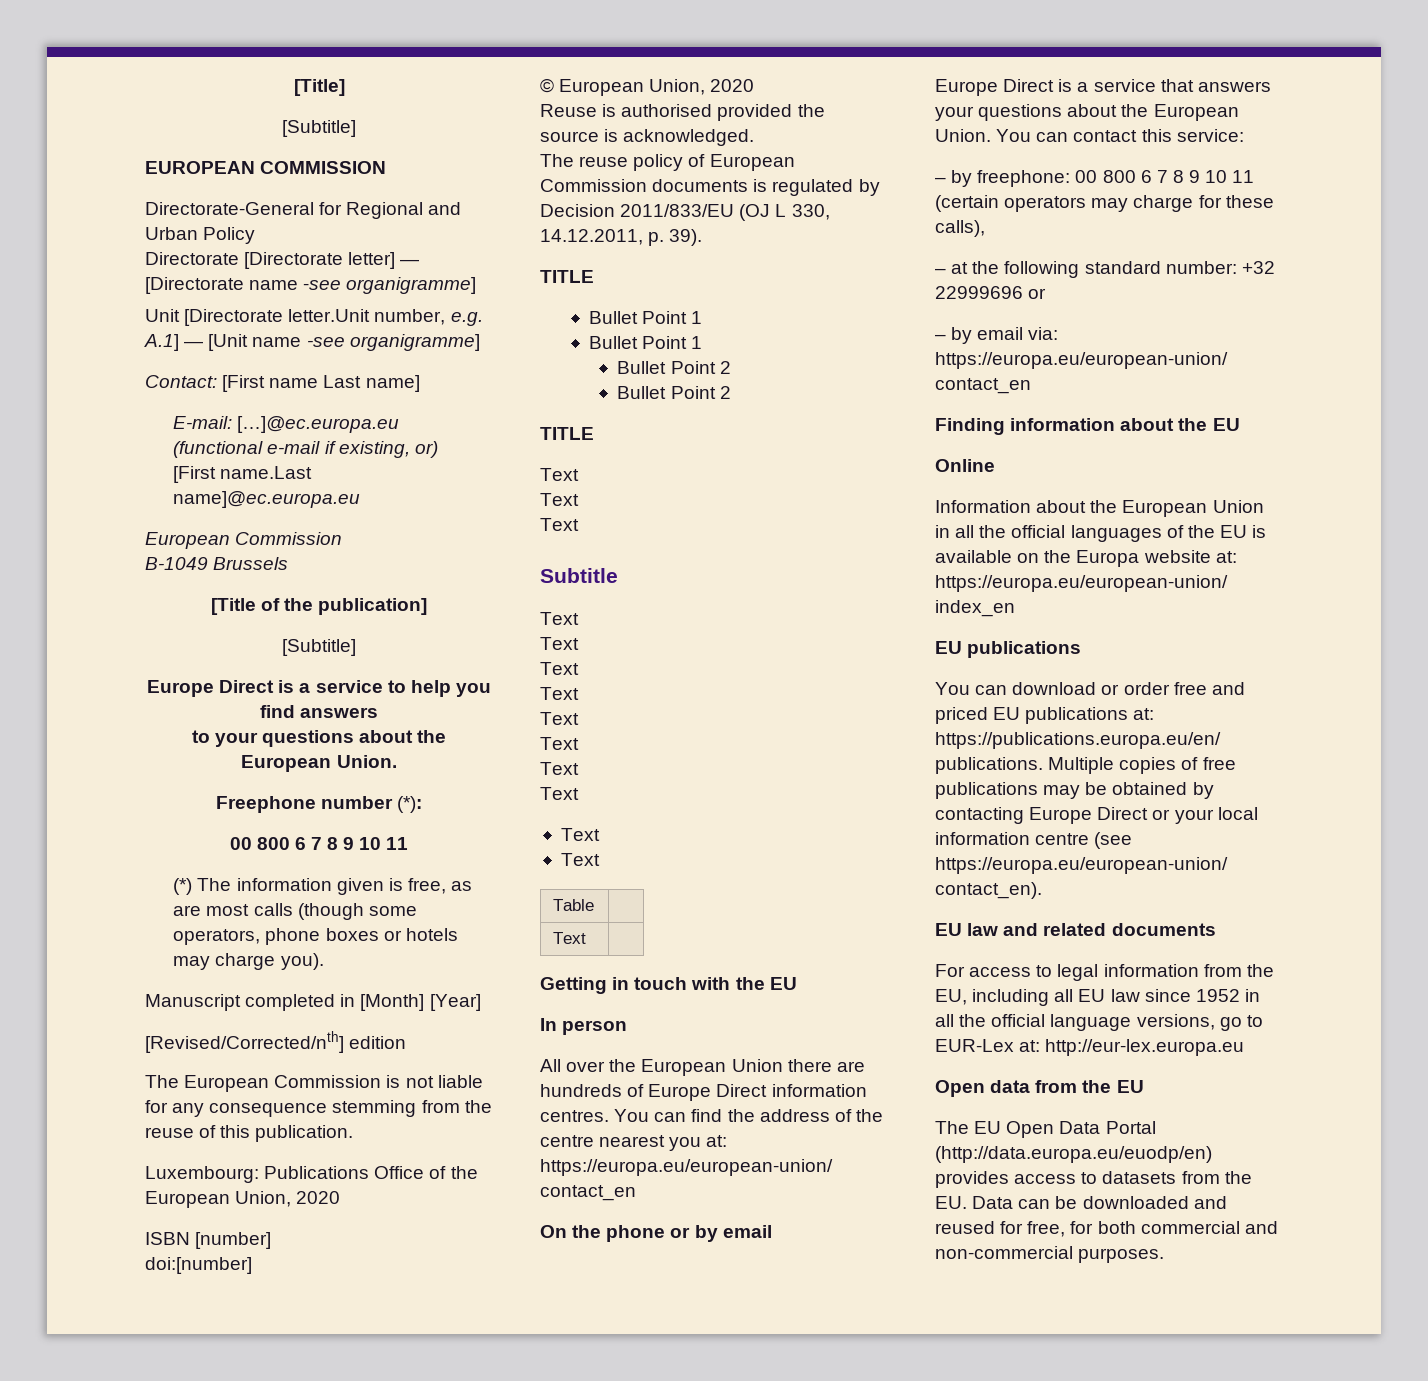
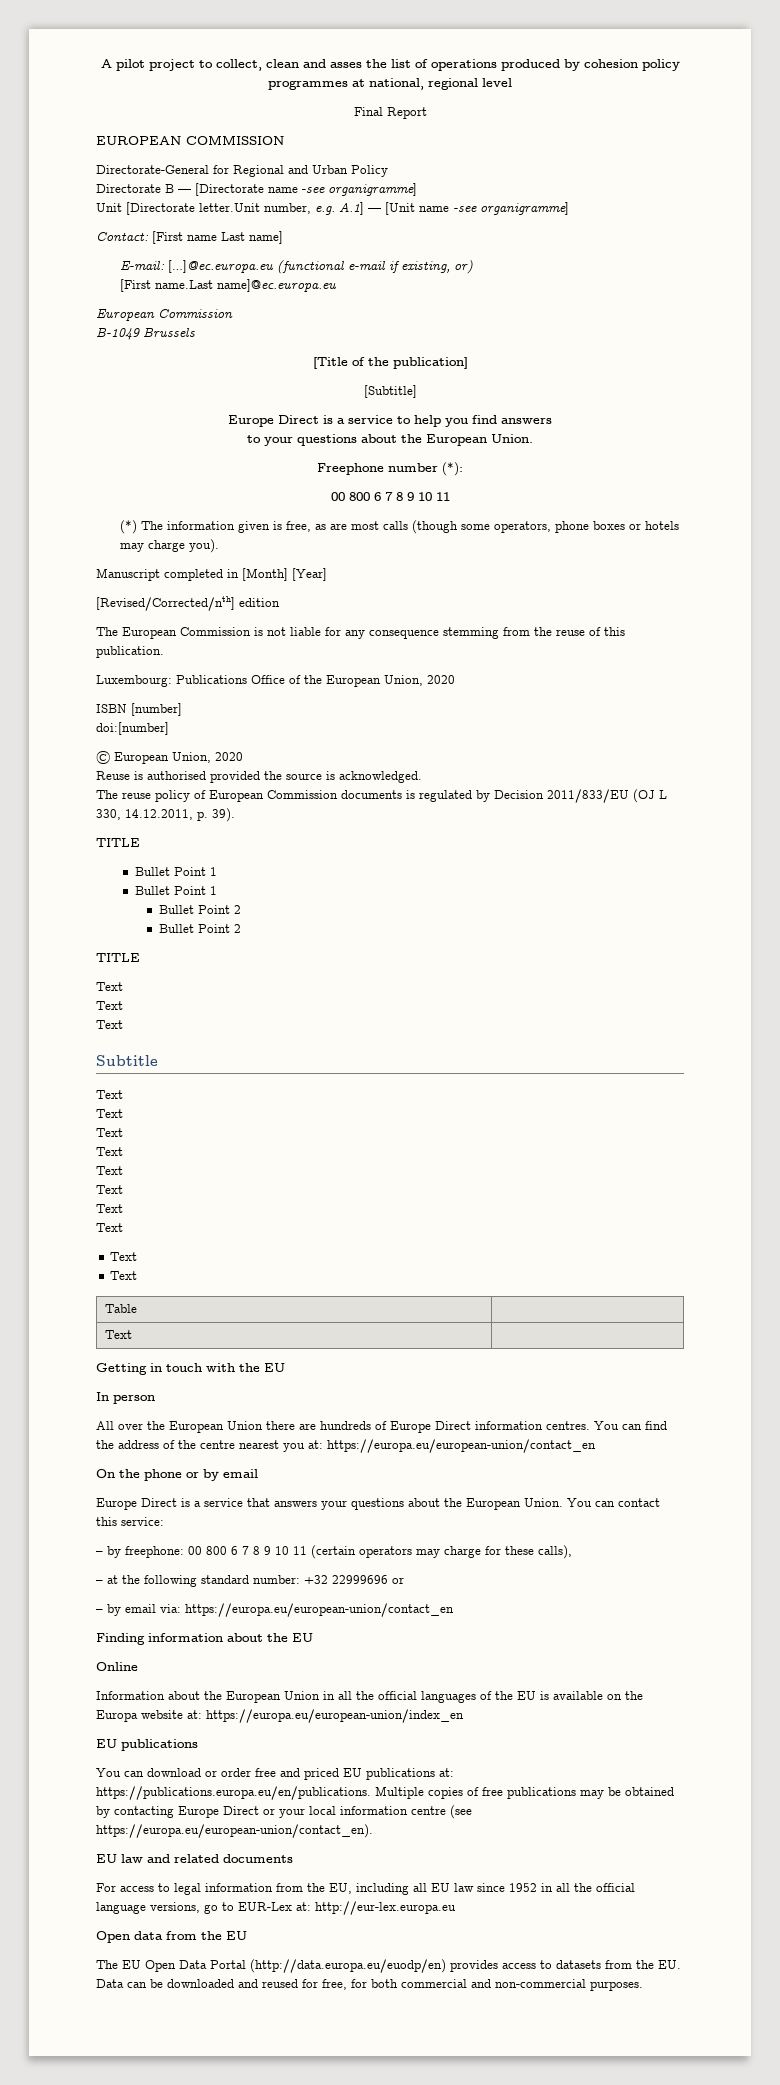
- [Title]
- [Subtitle]
+ A pilot project to collect, clean and asses the list of operations produced by cohesion policy programmes at national, regional level
+ Final Report
- Directorate [Directorate letter] — [Directorate name -see organigramme]
+ Directorate B — [Directorate name -see organigramme]

